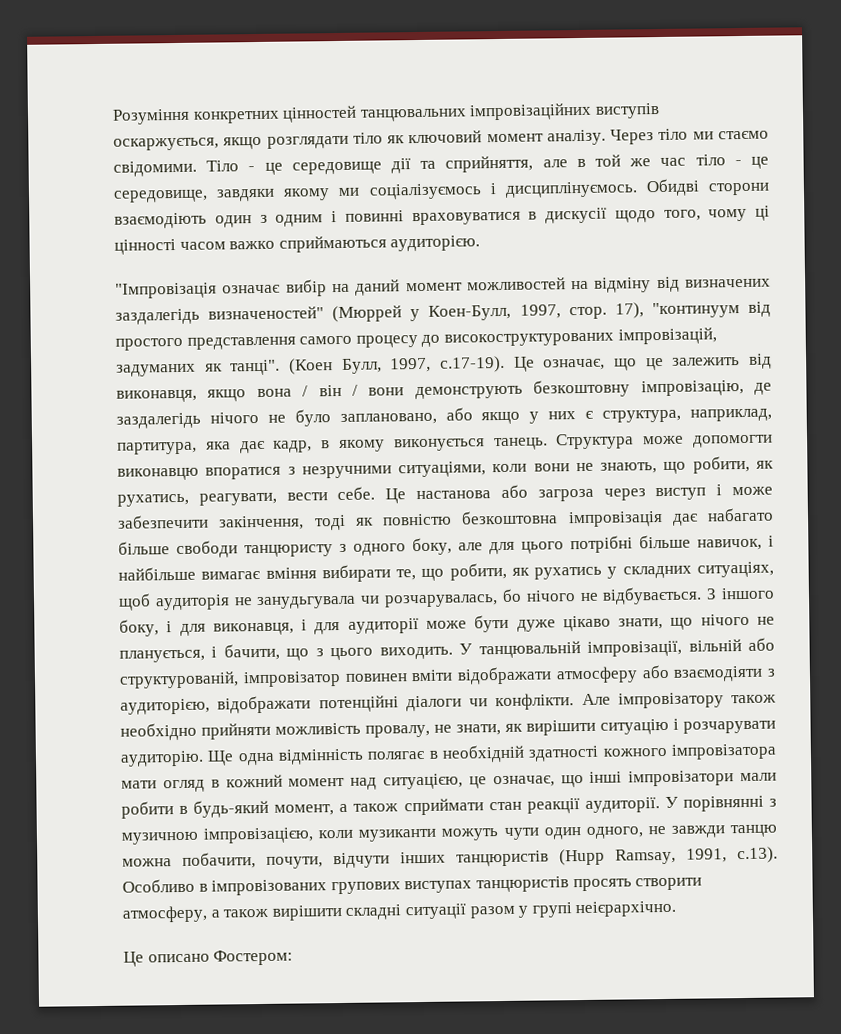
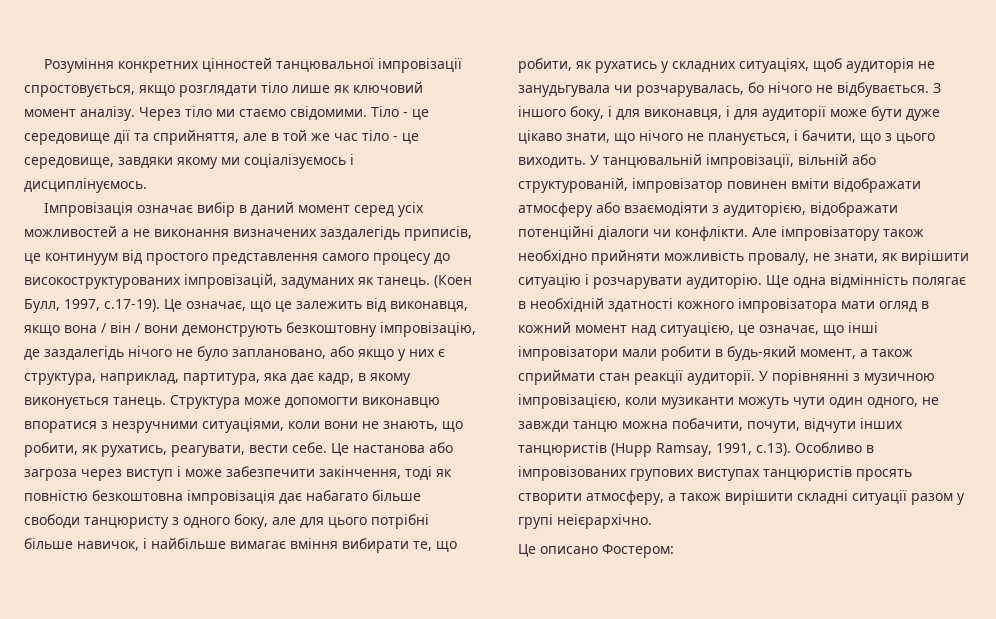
- Розуміння конкретних цінностей танцювальних імпровізаційних виступів оскаржується, якщо розглядати тіло як ключовий момент аналізу.
+ Розуміння конкретних цінностей танцювальної імпровізації спростовується, якщо розглядати тіло лише як ключовий момент аналізу.
- Тіло - це середовище дії та сприйняття, але в той же час тіло - це середовище, завдяки якому ми соціалізуємось і дисциплінуємось. Обидві сторони взаємодіють один з одним і повинні враховуватися в дискусії щодо того, чому ці цінності часом важко сприймаються аудиторією.
- "Імпровізація означає вибір на даний момент можливостей на відміну від визначених заздалегідь визначеностей" (Мюррей у Коен-Булл, 1997, стор. 17), "континуум від простого представлення самого процесу до високоструктурованих імпровізацій, задуманих як танці".
+ Тіло - це середовище дії та сприйняття, але в той же час тіло - це середовище, завдяки якому ми соціалізуємось і дисциплінуємось.
+ Імпровізація означає вибір в даний момент серед усіх можливостей а не виконання визначених заздалегідь приписів, це континуум від простого представлення самого процесу до високоструктурованих імпровізацій, задуманих як танець.

